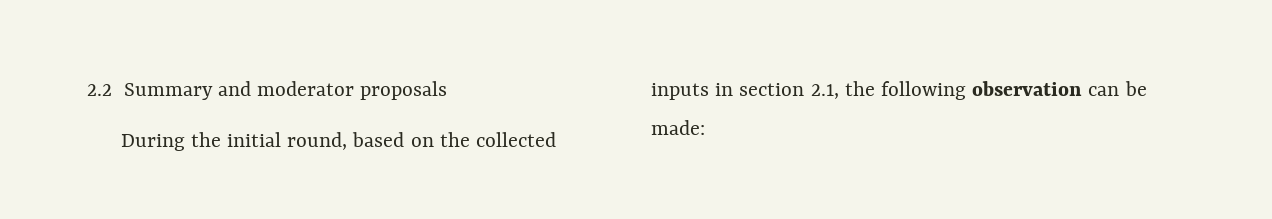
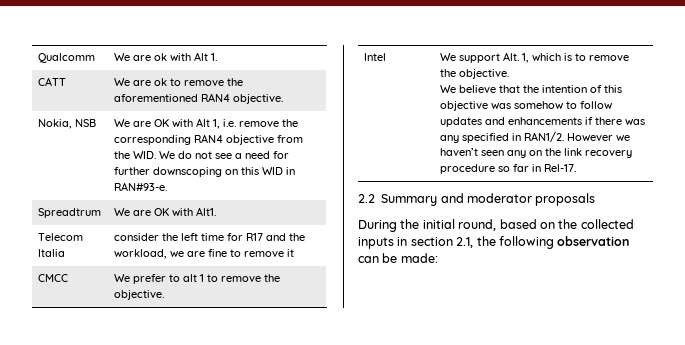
+ Qualcomm | We are ok with Alt 1.
+ CATT | We are ok to remove the aforementioned RAN4 objective.
+ Nokia, NSB | We are OK with Alt 1, i.e. remove the corresponding RAN4 objective from the WID. We do not see a need for further downscoping on this WID in RAN#93-e.
+ Spreadtrum | We are OK with Alt1.
+ Telecom Italia | consider the left time for R17 and the workload, we are fine to remove it
+ CMCC | We prefer to alt 1 to remove the objective.
+ Intel | We support Alt. 1, which is to remove the objective.
+ We believe that the intention of this objective was somehow to follow updates and enhancements if there was any specified in RAN1/2. However we haven’t seen any on the link recovery procedure so far in Rel-17.

